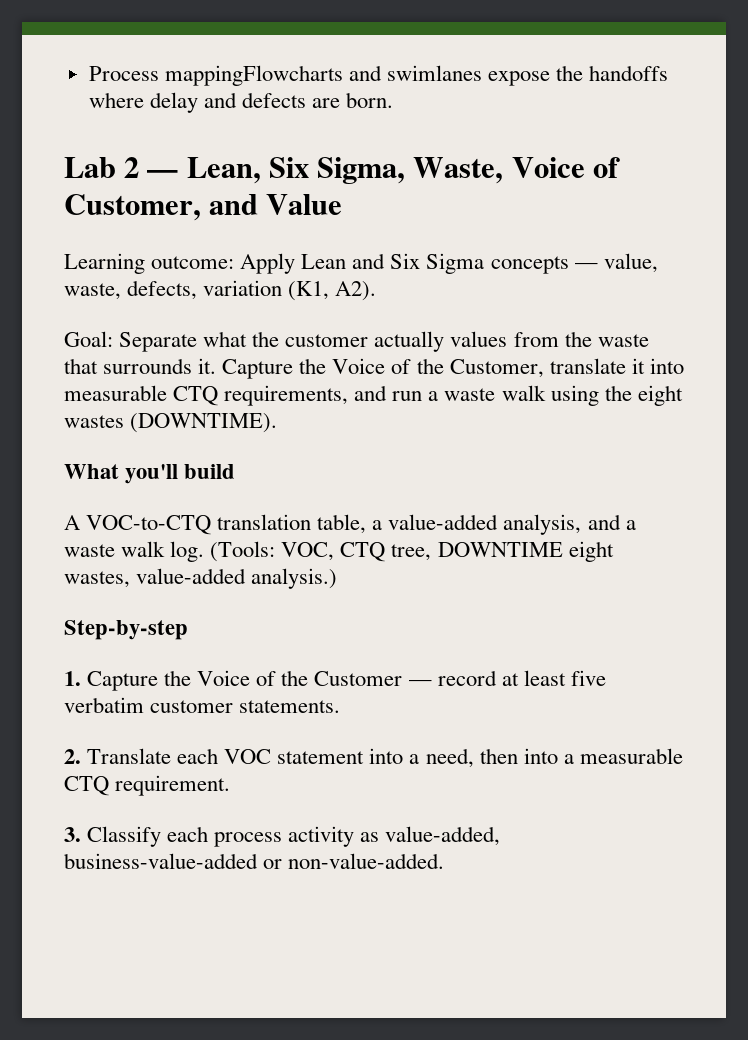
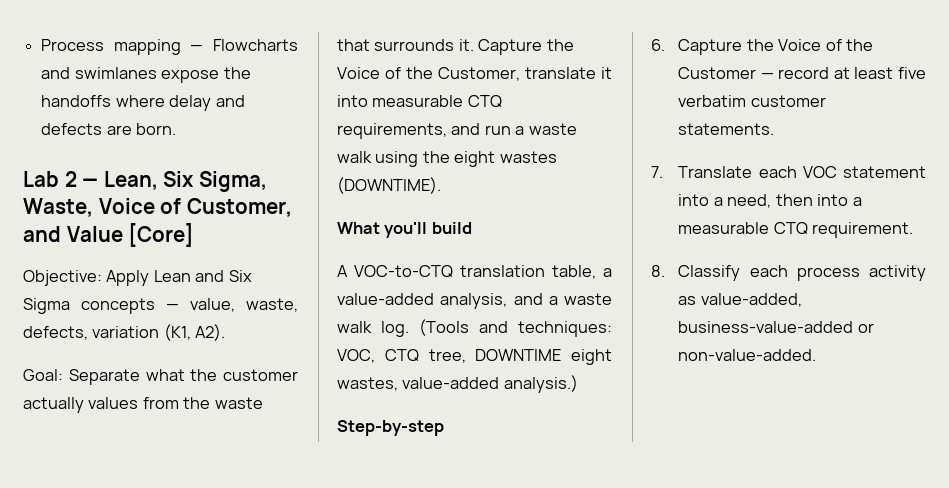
- Process mappingFlowcharts and swimlanes expose the handoffs where delay and defects are born.
+ Process mapping — Flowcharts and swimlanes expose the handoffs where delay and defects are born.
- Lab 2 — Lean, Six Sigma, Waste, Voice of Customer, and Value
- Learning outcome: Apply Lean and Six Sigma concepts — value, waste, defects, variation (K1, A2).
+ Lab 2 — Lean, Six Sigma, Waste, Voice of Customer, and Value [Core]
+ Objective: Apply Lean and Six Sigma concepts — value, waste, defects, variation (K1, A2).
- (Tools: VOC, CTQ tree, DOWNTIME eight wastes, value-added analysis.)
+ (Tools and techniques: VOC, CTQ tree, DOWNTIME eight wastes, value-added analysis.)
- 1. Capture the Voice of the Customer — record at least five verbatim customer statements.
+ 6. Capture the Voice of the Customer — record at least five verbatim customer statements.
- 2. Translate each VOC statement into a need, then into a measurable CTQ requirement.
+ 7. Translate each VOC statement into a need, then into a measurable CTQ requirement.
- 3. Classify each process activity as value-added, business-value-added or non-value-added.
+ 8. Classify each process activity as value-added, business-value-added or non-value-added.

